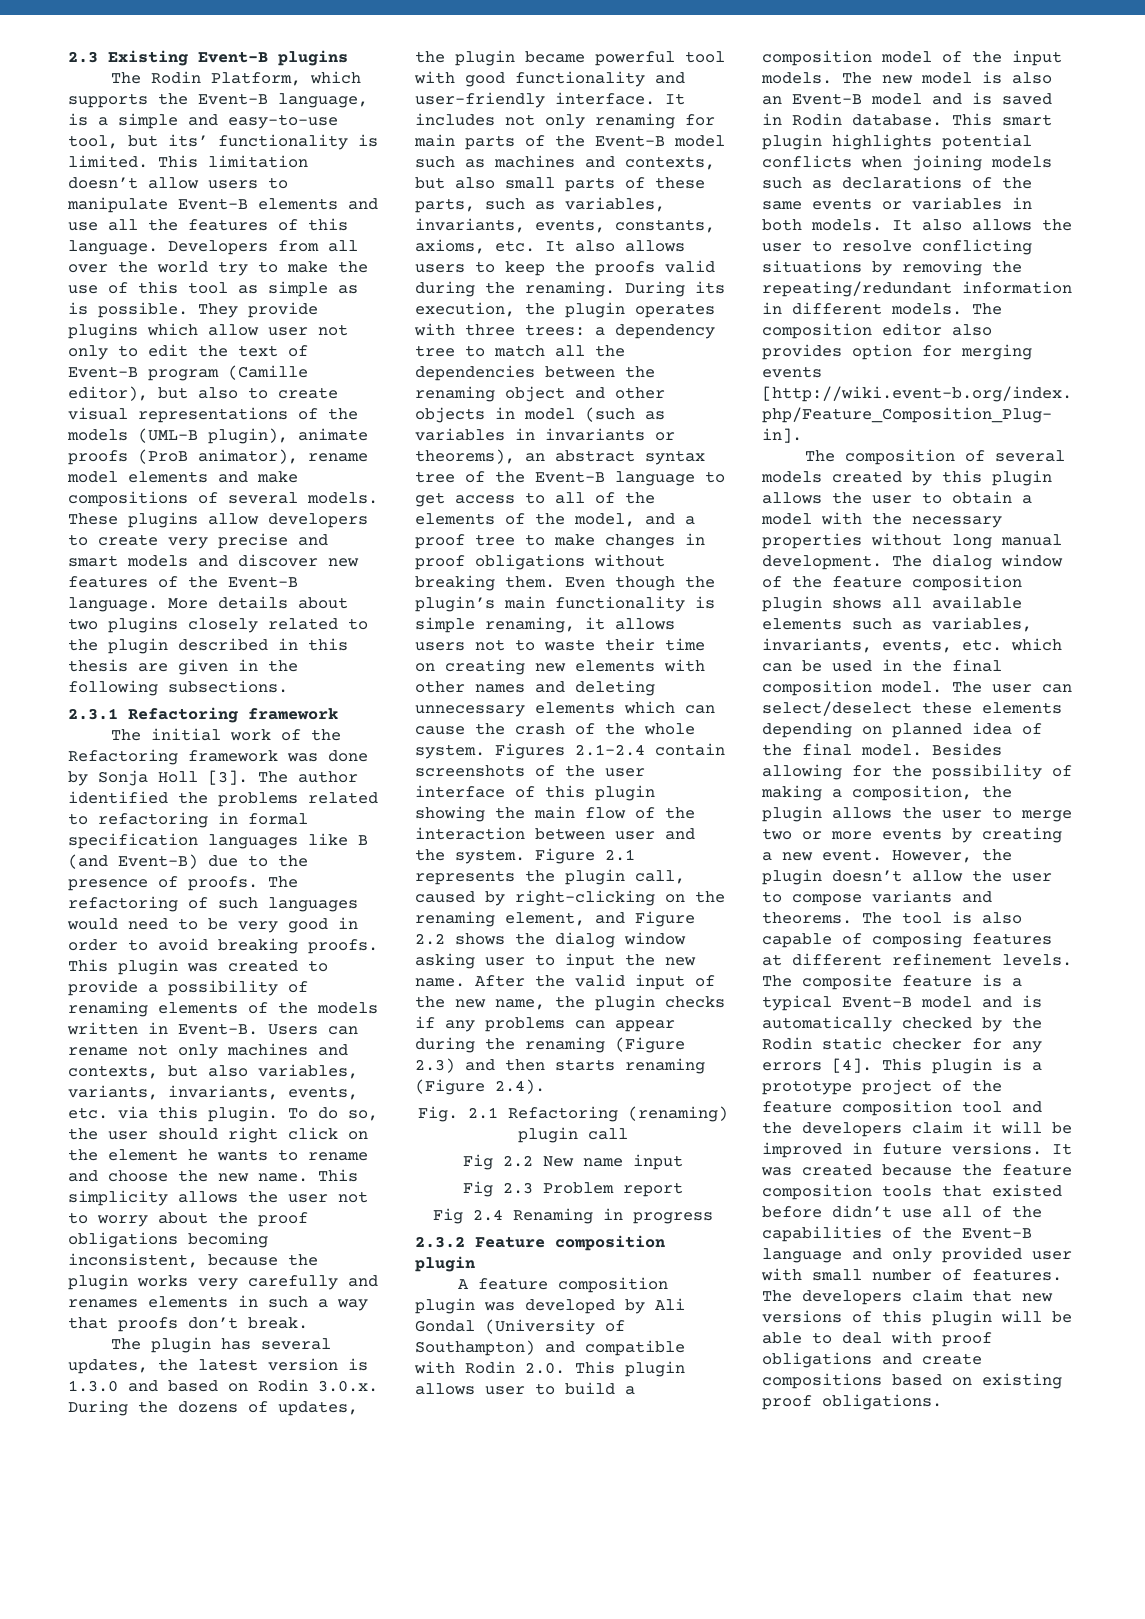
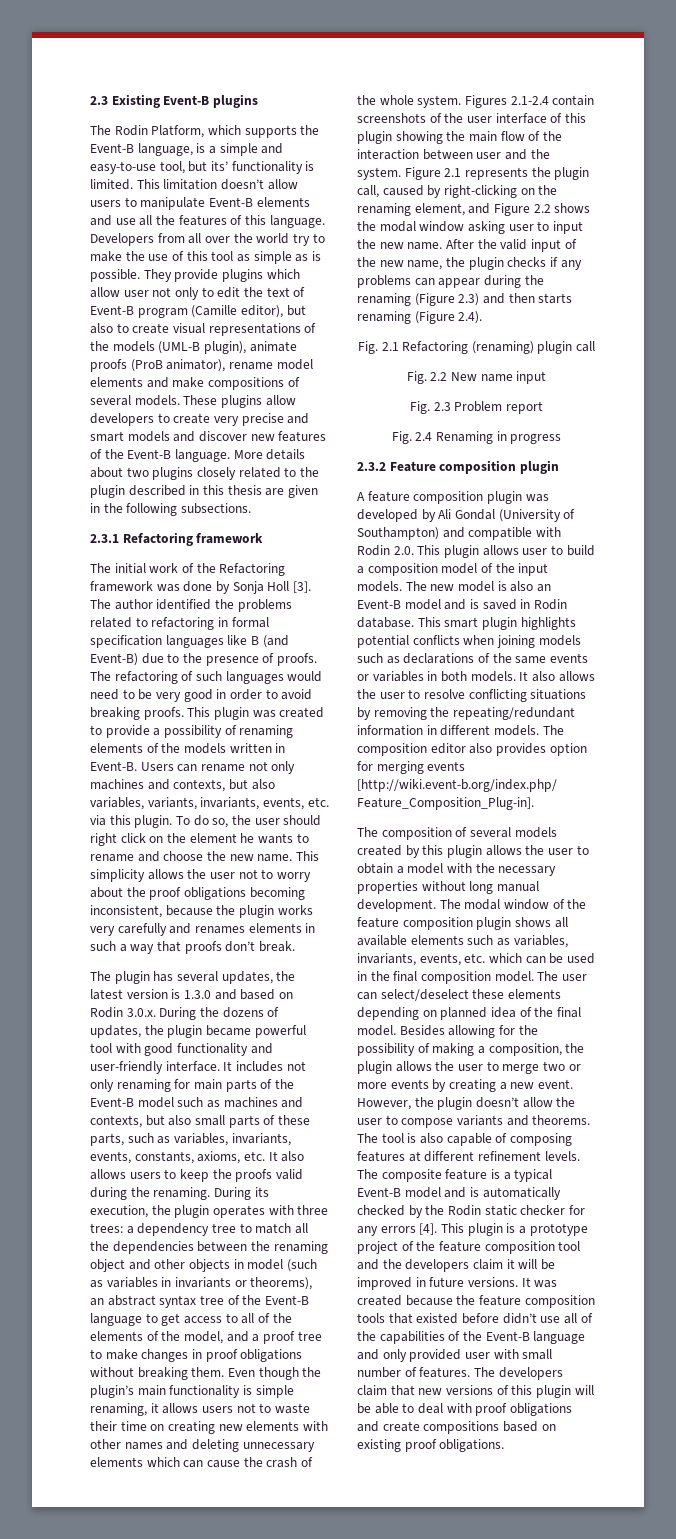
- Figure 2.1 represents the plugin call, caused by right-clicking on the renaming element, and Figure 2.2 shows the dialog window asking user to input the new name.
+ Figure 2.1 represents the plugin call, caused by right-clicking on the renaming element, and Figure 2.2 shows the modal window asking user to input the new name.
- Fig 2.2 New name input
+ Fig. 2.2 New name input
- Fig 2.3 Problem report
+ Fig. 2.3 Problem report
- Fig 2.4 Renaming in progress
+ Fig. 2.4 Renaming in progress
- The dialog window of the feature composition plugin shows all available elements such as variables, invariants, events, etc. which can be used in the final composition model.
+ The modal window of the feature composition plugin shows all available elements such as variables, invariants, events, etc. which can be used in the final composition model.

